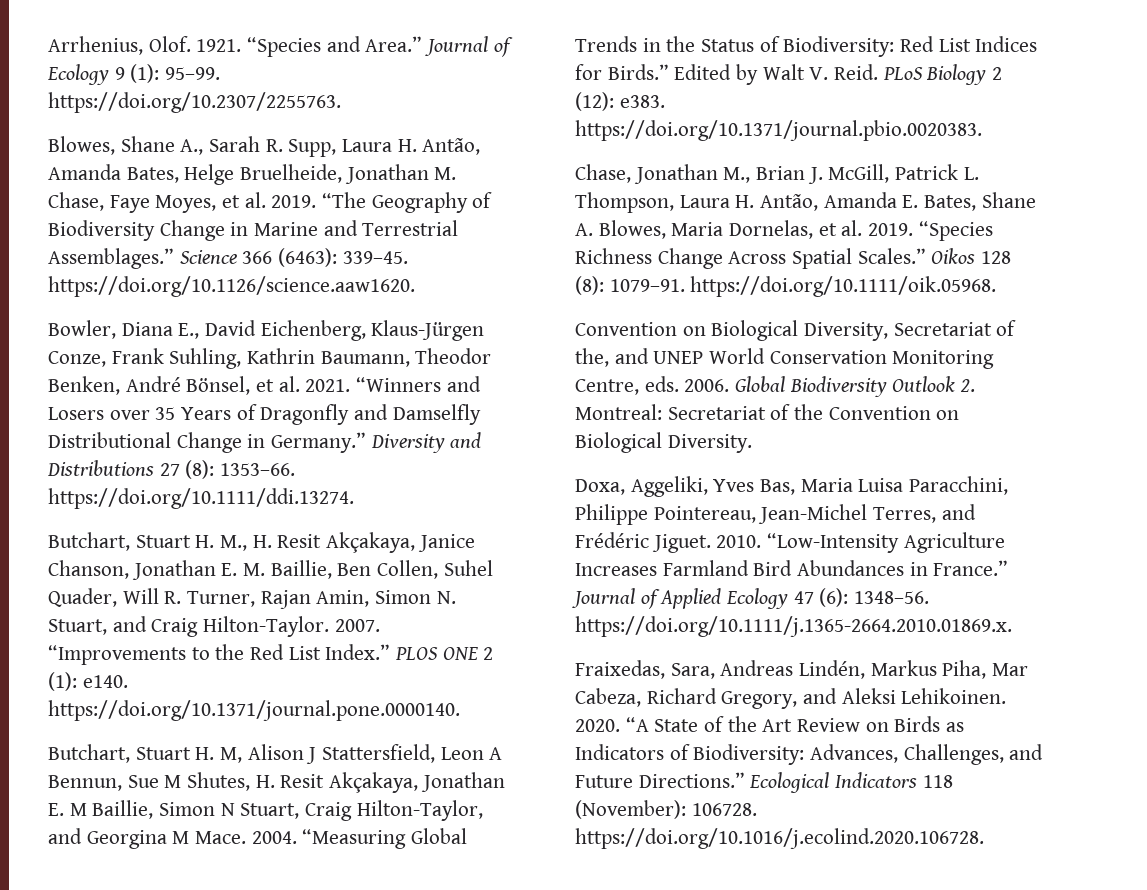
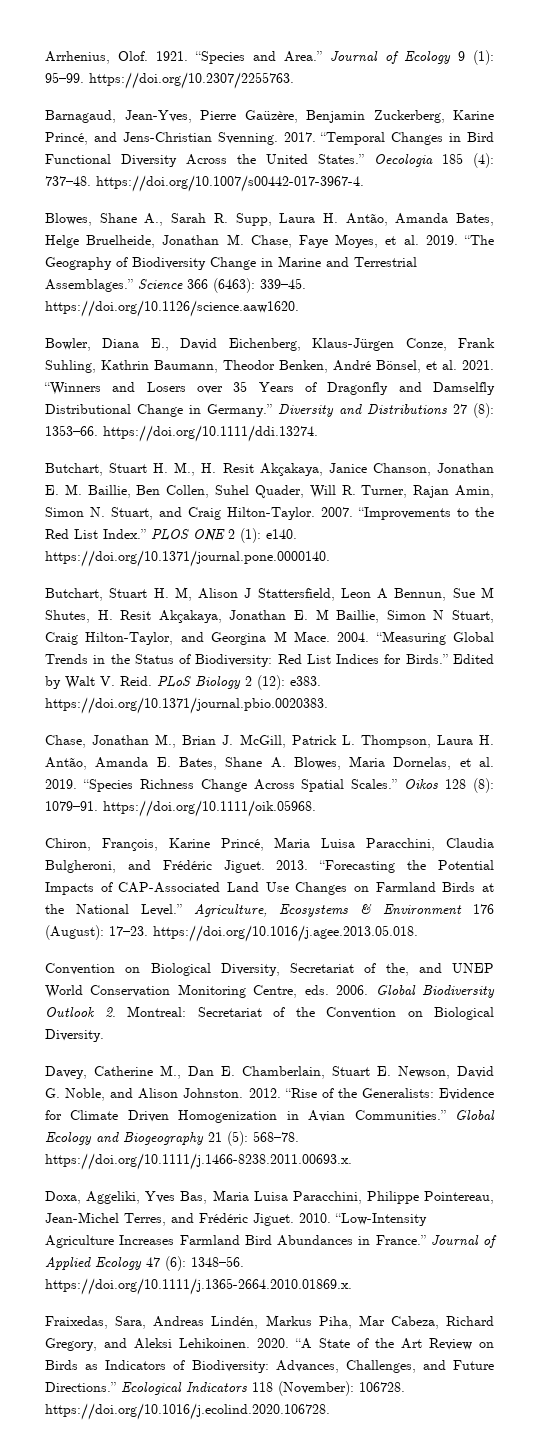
+ Barnagaud, Jean-Yves, Pierre Gaüzère, Benjamin Zuckerberg, Karine Princé, and Jens-Christian Svenning. 2017. “Temporal Changes in Bird Functional Diversity Across the United States.” Oecologia 185 (4): 737–48. https://doi.org/10.1007/s00442-017-3967-4.
+ Chiron, François, Karine Princé, Maria Luisa Paracchini, Claudia Bulgheroni, and Frédéric Jiguet. 2013. “Forecasting the Potential Impacts of CAP-Associated Land Use Changes on Farmland Birds at the National Level.” Agriculture, Ecosystems & Environment 176 (August): 17–23. https://doi.org/10.1016/j.agee.2013.05.018.
+ Davey, Catherine M., Dan E. Chamberlain, Stuart E. Newson, David G. Noble, and Alison Johnston. 2012. “Rise of the Generalists: Evidence for Climate Driven Homogenization in Avian Communities.” Global Ecology and Biogeography 21 (5): 568–78. https://doi.org/10.1111/j.1466-8238.2011.00693.x.

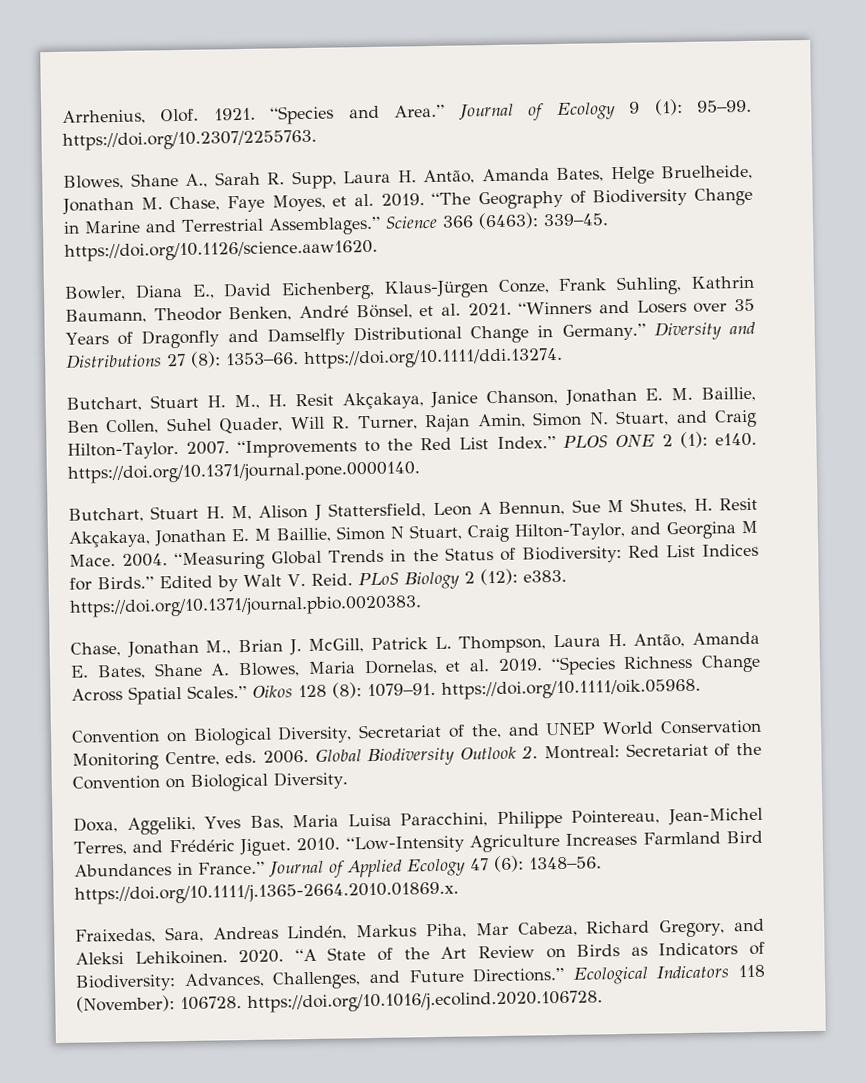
- Barnagaud, Jean-Yves, Pierre Gaüzère, Benjamin Zuckerberg, Karine Princé, and Jens-Christian Svenning. 2017. “Temporal Changes in Bird Functional Diversity Across the United States.” Oecologia 185 (4): 737–48. https://doi.org/10.1007/s00442-017-3967-4.
- Chiron, François, Karine Princé, Maria Luisa Paracchini, Claudia Bulgheroni, and Frédéric Jiguet. 2013. “Forecasting the Potential Impacts of CAP-Associated Land Use Changes on Farmland Birds at the National Level.” Agriculture, Ecosystems & Environment 176 (August): 17–23. https://doi.org/10.1016/j.agee.2013.05.018.
- Davey, Catherine M., Dan E. Chamberlain, Stuart E. Newson, David G. Noble, and Alison Johnston. 2012. “Rise of the Generalists: Evidence for Climate Driven Homogenization in Avian Communities.” Global Ecology and Biogeography 21 (5): 568–78. https://doi.org/10.1111/j.1466-8238.2011.00693.x.

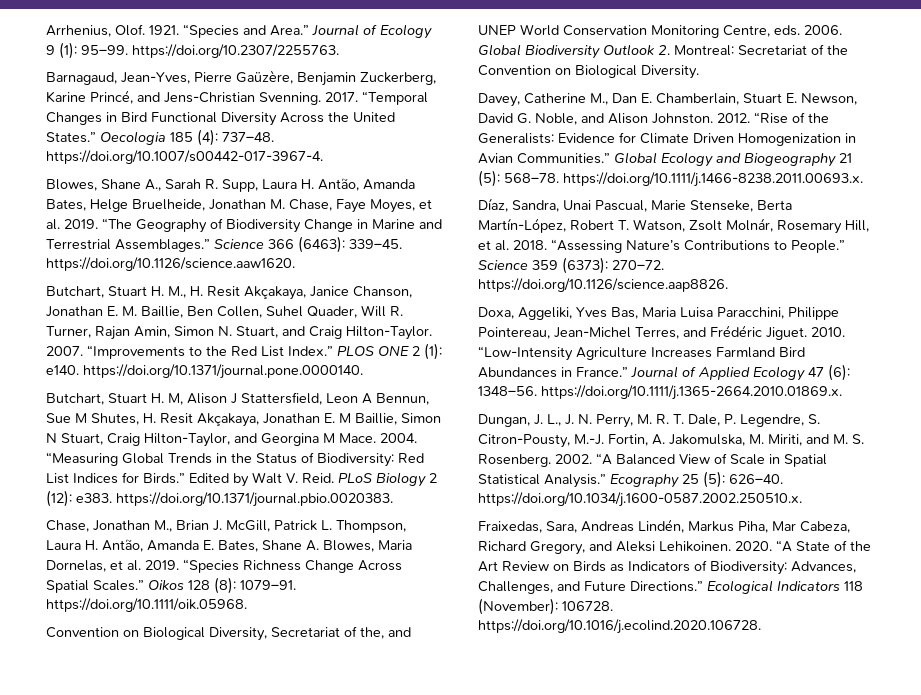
+ Barnagaud, Jean-Yves, Pierre Gaüzère, Benjamin Zuckerberg, Karine Princé, and Jens-Christian Svenning. 2017. “Temporal Changes in Bird Functional Diversity Across the United States.” Oecologia 185 (4): 737–48. https://doi.org/10.1007/s00442-017-3967-4.
- Bowler, Diana E., David Eichenberg, Klaus-Jürgen Conze, Frank Suhling, Kathrin Baumann, Theodor Benken, André Bönsel, et al. 2021. “Winners and Losers over 35 Years of Dragonfly and Damselfly Distributional Change in Germany.” Diversity and Distributions 27 (8): 1353–66. https://doi.org/10.1111/ddi.13274.
+ Davey, Catherine M., Dan E. Chamberlain, Stuart E. Newson, David G. Noble, and Alison Johnston. 2012. “Rise of the Generalists: Evidence for Climate Driven Homogenization in Avian Communities.” Global Ecology and Biogeography 21 (5): 568–78. https://doi.org/10.1111/j.1466-8238.2011.00693.x.
+ Díaz, Sandra, Unai Pascual, Marie Stenseke, Berta Martín-López, Robert T. Watson, Zsolt Molnár, Rosemary Hill, et al. 2018. “Assessing Nature’s Contributions to People.” Science 359 (6373): 270–72. https://doi.org/10.1126/science.aap8826.
+ Dungan, J. L., J. N. Perry, M. R. T. Dale, P. Legendre, S. Citron-Pousty, M.-J. Fortin, A. Jakomulska, M. Miriti, and M. S. Rosenberg. 2002. “A Balanced View of Scale in Spatial Statistical Analysis.” Ecography 25 (5): 626–40. https://doi.org/10.1034/j.1600-0587.2002.250510.x.

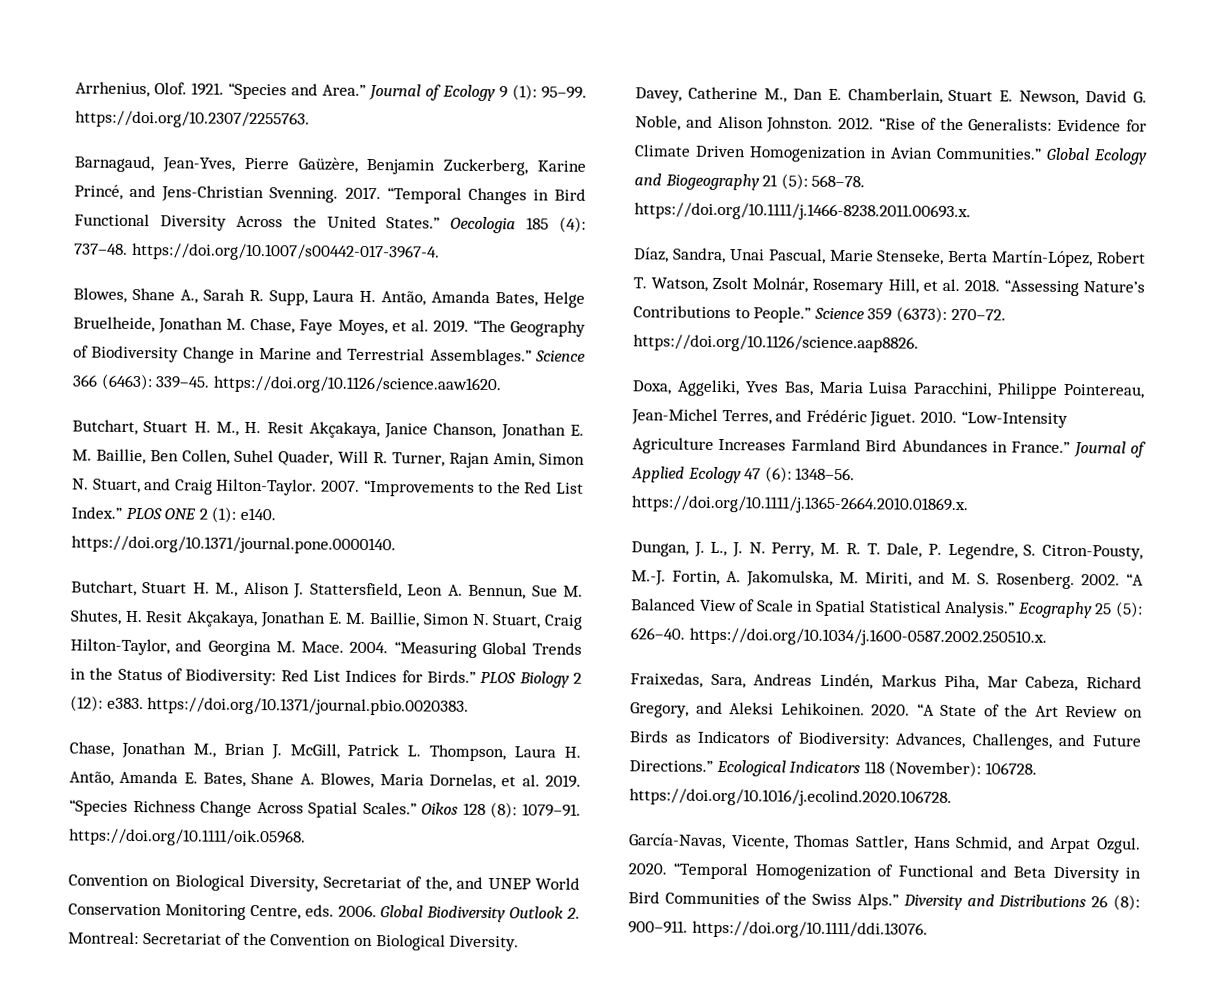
- Butchart, Stuart H. M, Alison J Stattersfield, Leon A Bennun, Sue M Shutes, H. Resit Akçakaya, Jonathan E. M Baillie, Simon N Stuart, Craig Hilton-Taylor, and Georgina M Mace.
+ Butchart, Stuart H. M., Alison J. Stattersfield, Leon A. Bennun, Sue M. Shutes, H. Resit Akçakaya, Jonathan E. M. Baillie, Simon N. Stuart, Craig Hilton-Taylor, and Georgina M. Mace.
- Edited by Walt V. Reid. PLoS Biology 2 (12): e383. https://doi.org/10.1371/journal.pbio.0020383.
+ PLOS Biology 2 (12): e383. https://doi.org/10.1371/journal.pbio.0020383.
+ García-Navas, Vicente, Thomas Sattler, Hans Schmid, and Arpat Ozgul. 2020. “Temporal Homogenization of Functional and Beta Diversity in Bird Communities of the Swiss Alps.” Diversity and Distributions 26 (8): 900–911. https://doi.org/10.1111/ddi.13076.

